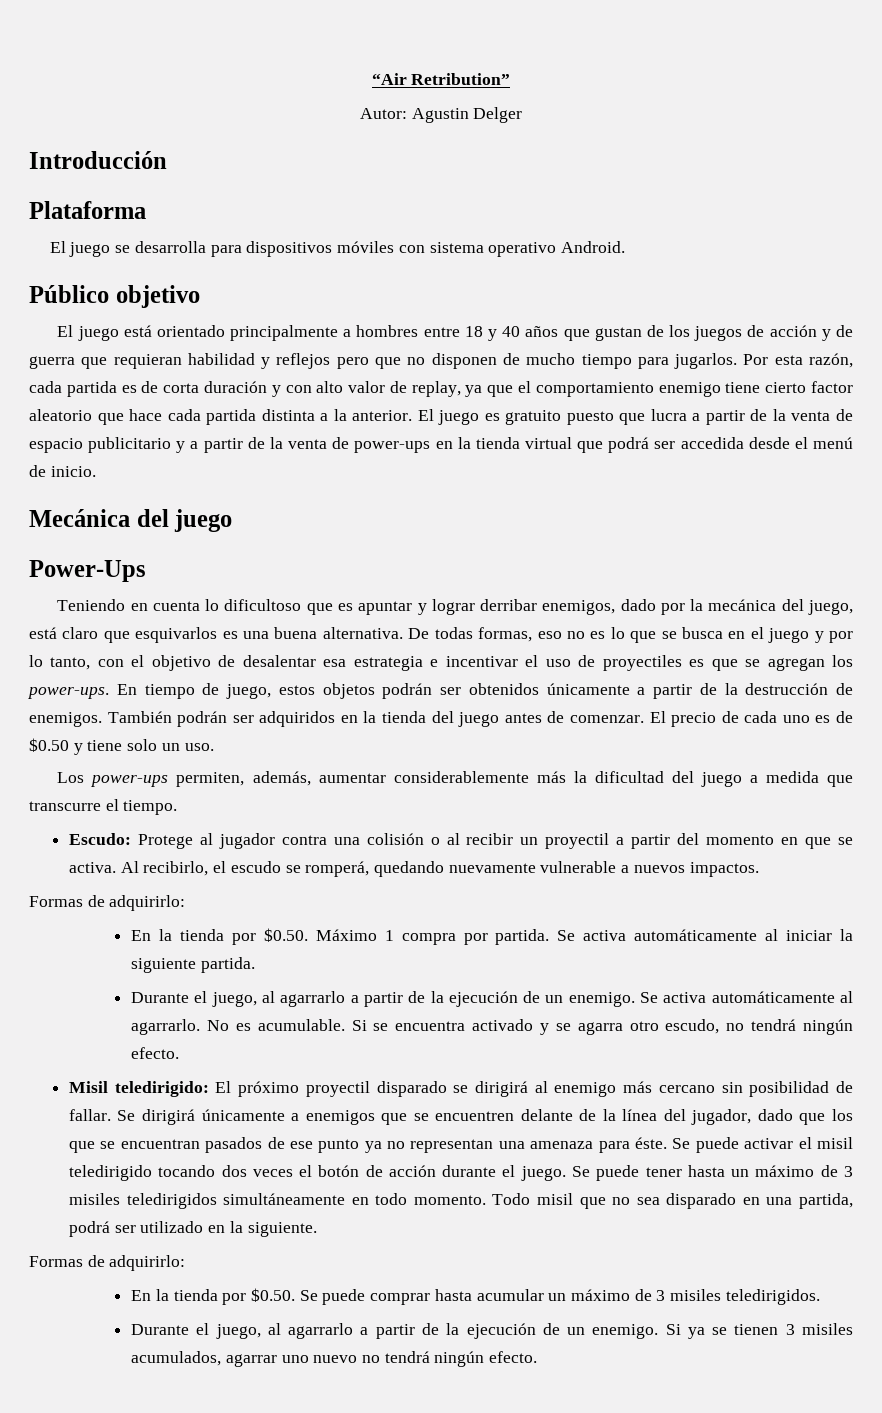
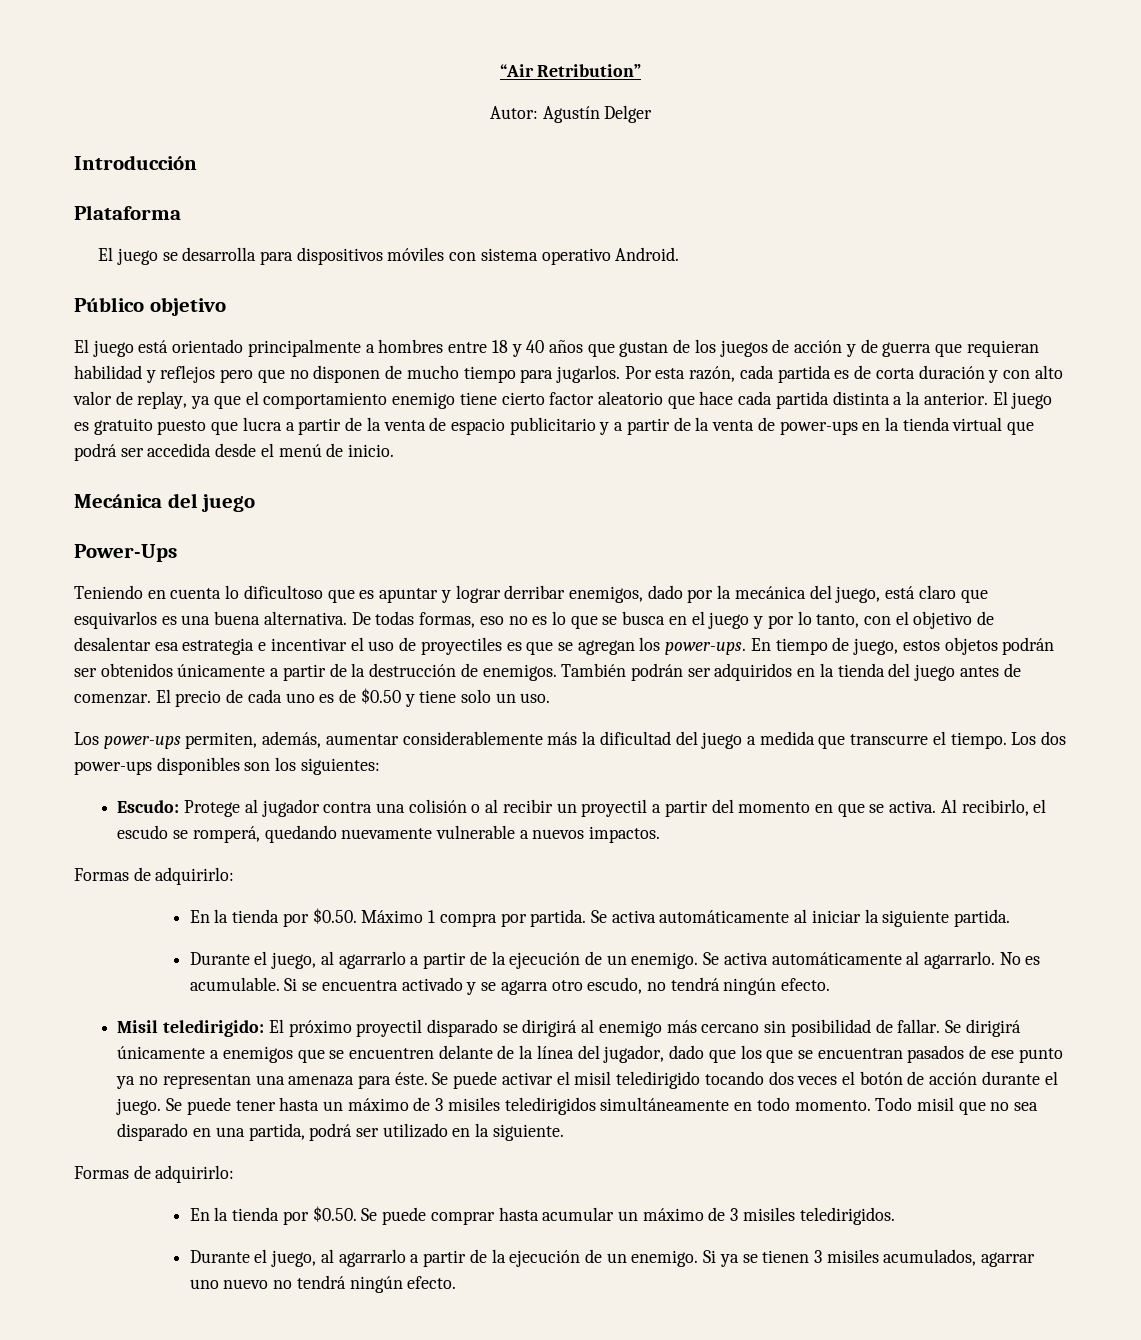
- Autor: Agustin Delger
+ Autor: Agustín Delger
+ Los dos power-ups disponibles son los siguientes:

